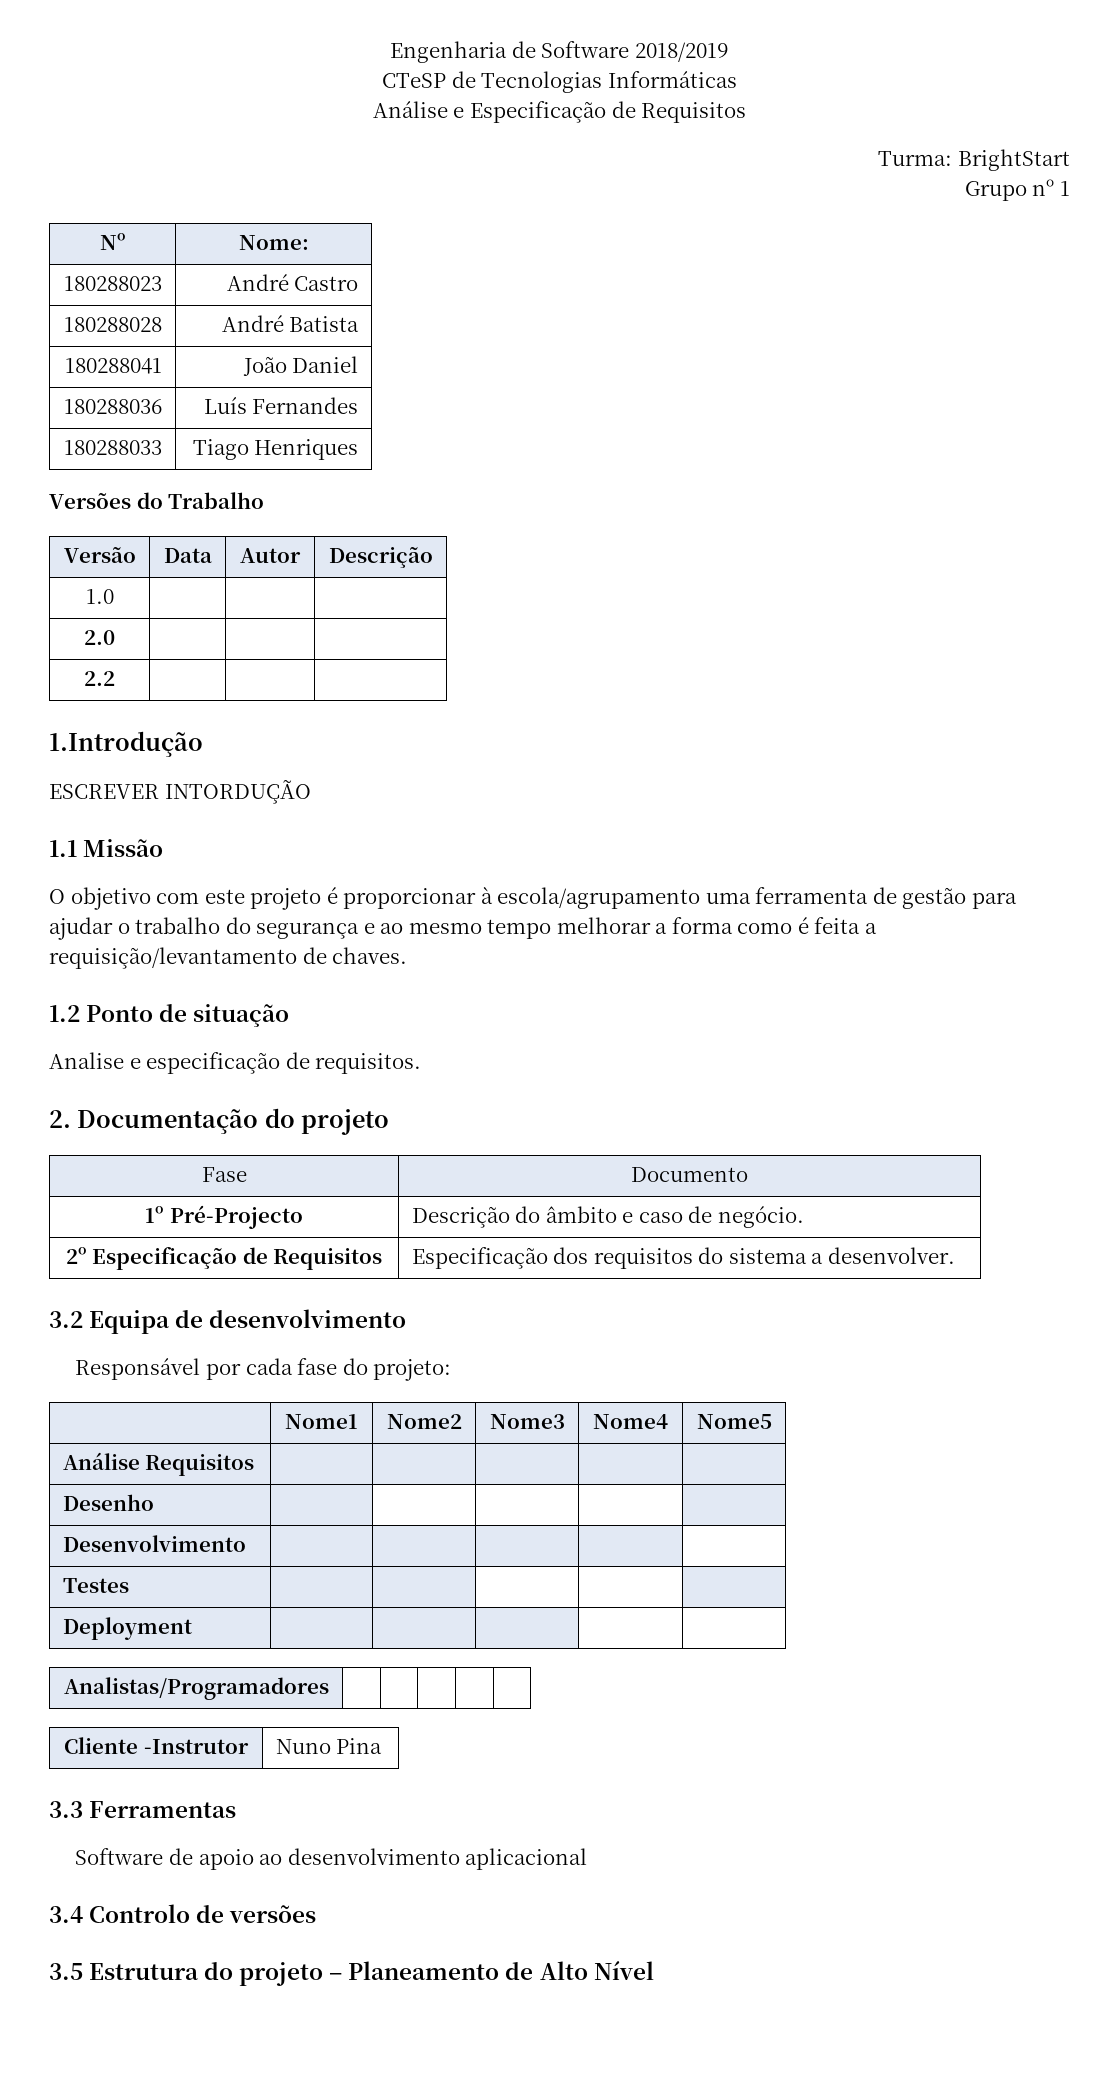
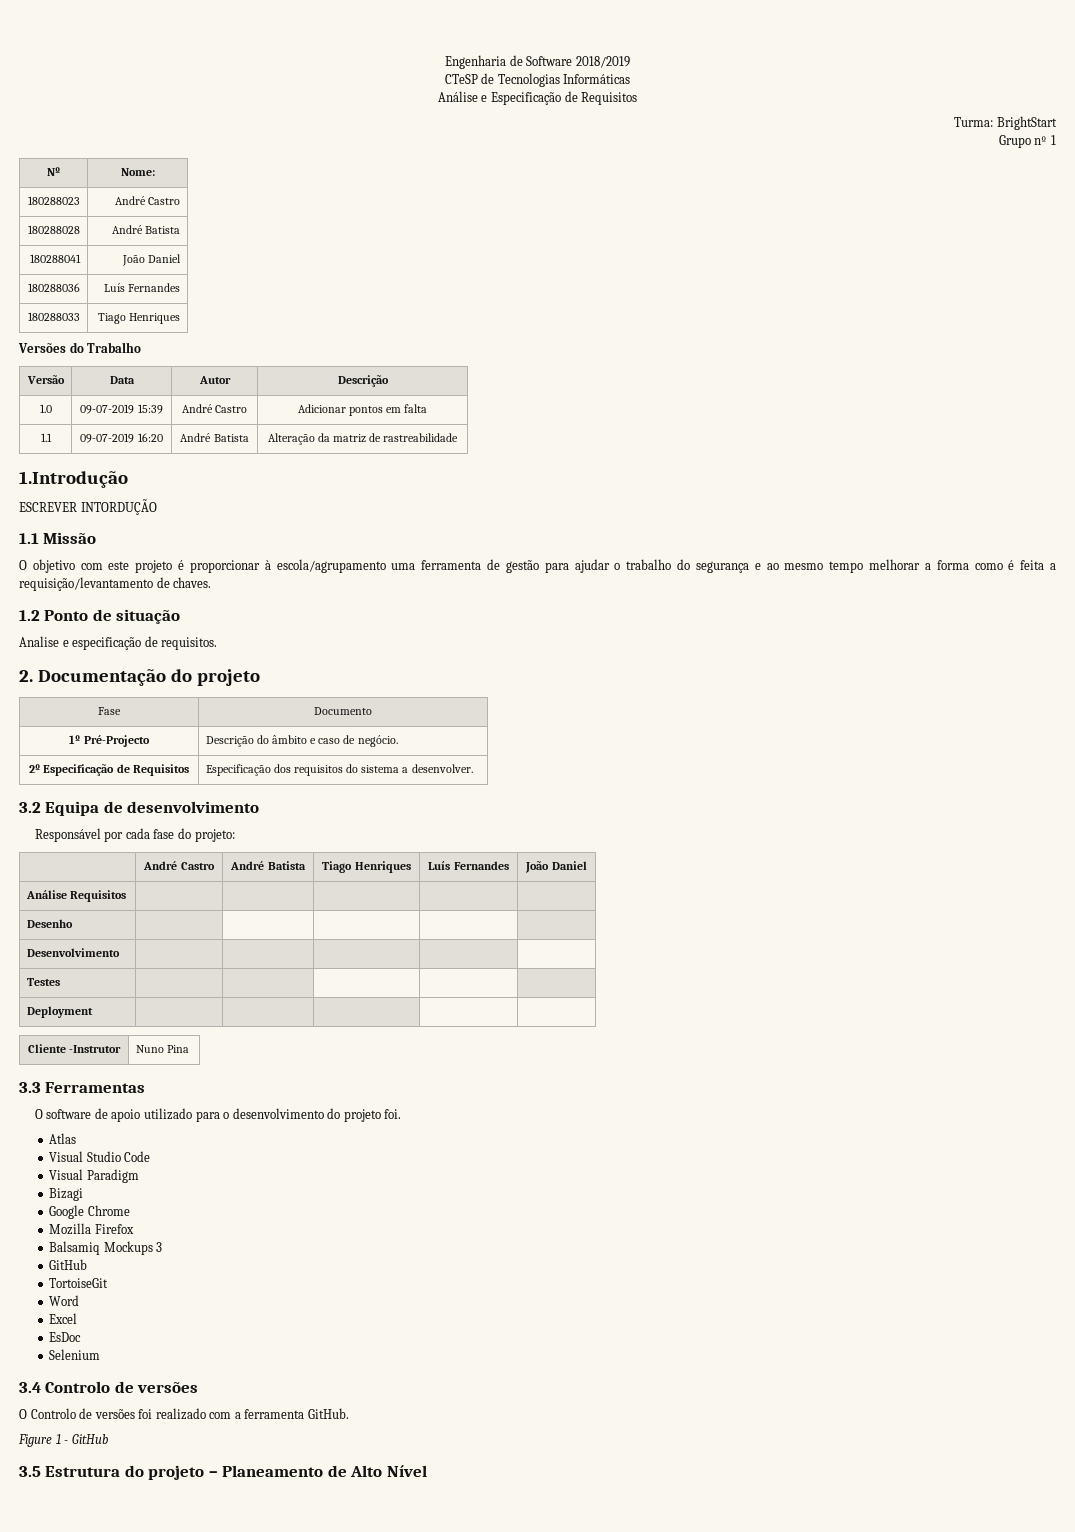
- 1.0 | | |
- 2.0 | | |
- 2.2 | | |
+ 1.0 | 09-07-2019 15:39 | André Castro | Adicionar pontos em falta
+ 1.1 | 09-07-2019 16:20 | André Batista | Alteração da matriz de rastreabilidade
- | Nome1 | Nome2 | Nome3 | Nome4 | Nome5
+ | André Castro | André Batista | Tiago Henriques | Luís Fernandes | João Daniel
- Analistas/Programadores | | | | |
- Software de apoio ao desenvolvimento aplicacional
+ O software de apoio utilizado para o desenvolvimento do projeto foi.
+ Atlas
+ Visual Studio Code
+ Visual Paradigm
+ Bizagi
+ Google Chrome
+ Mozilla Firefox
+ Balsamiq Mockups 3
+ GitHub
+ TortoiseGit
+ Word
+ Excel
+ EsDoc
+ Selenium
  3.4 Controlo de versões
+ O Controlo de versões foi realizado com a ferramenta GitHub.
+ Figure 1 - GitHub

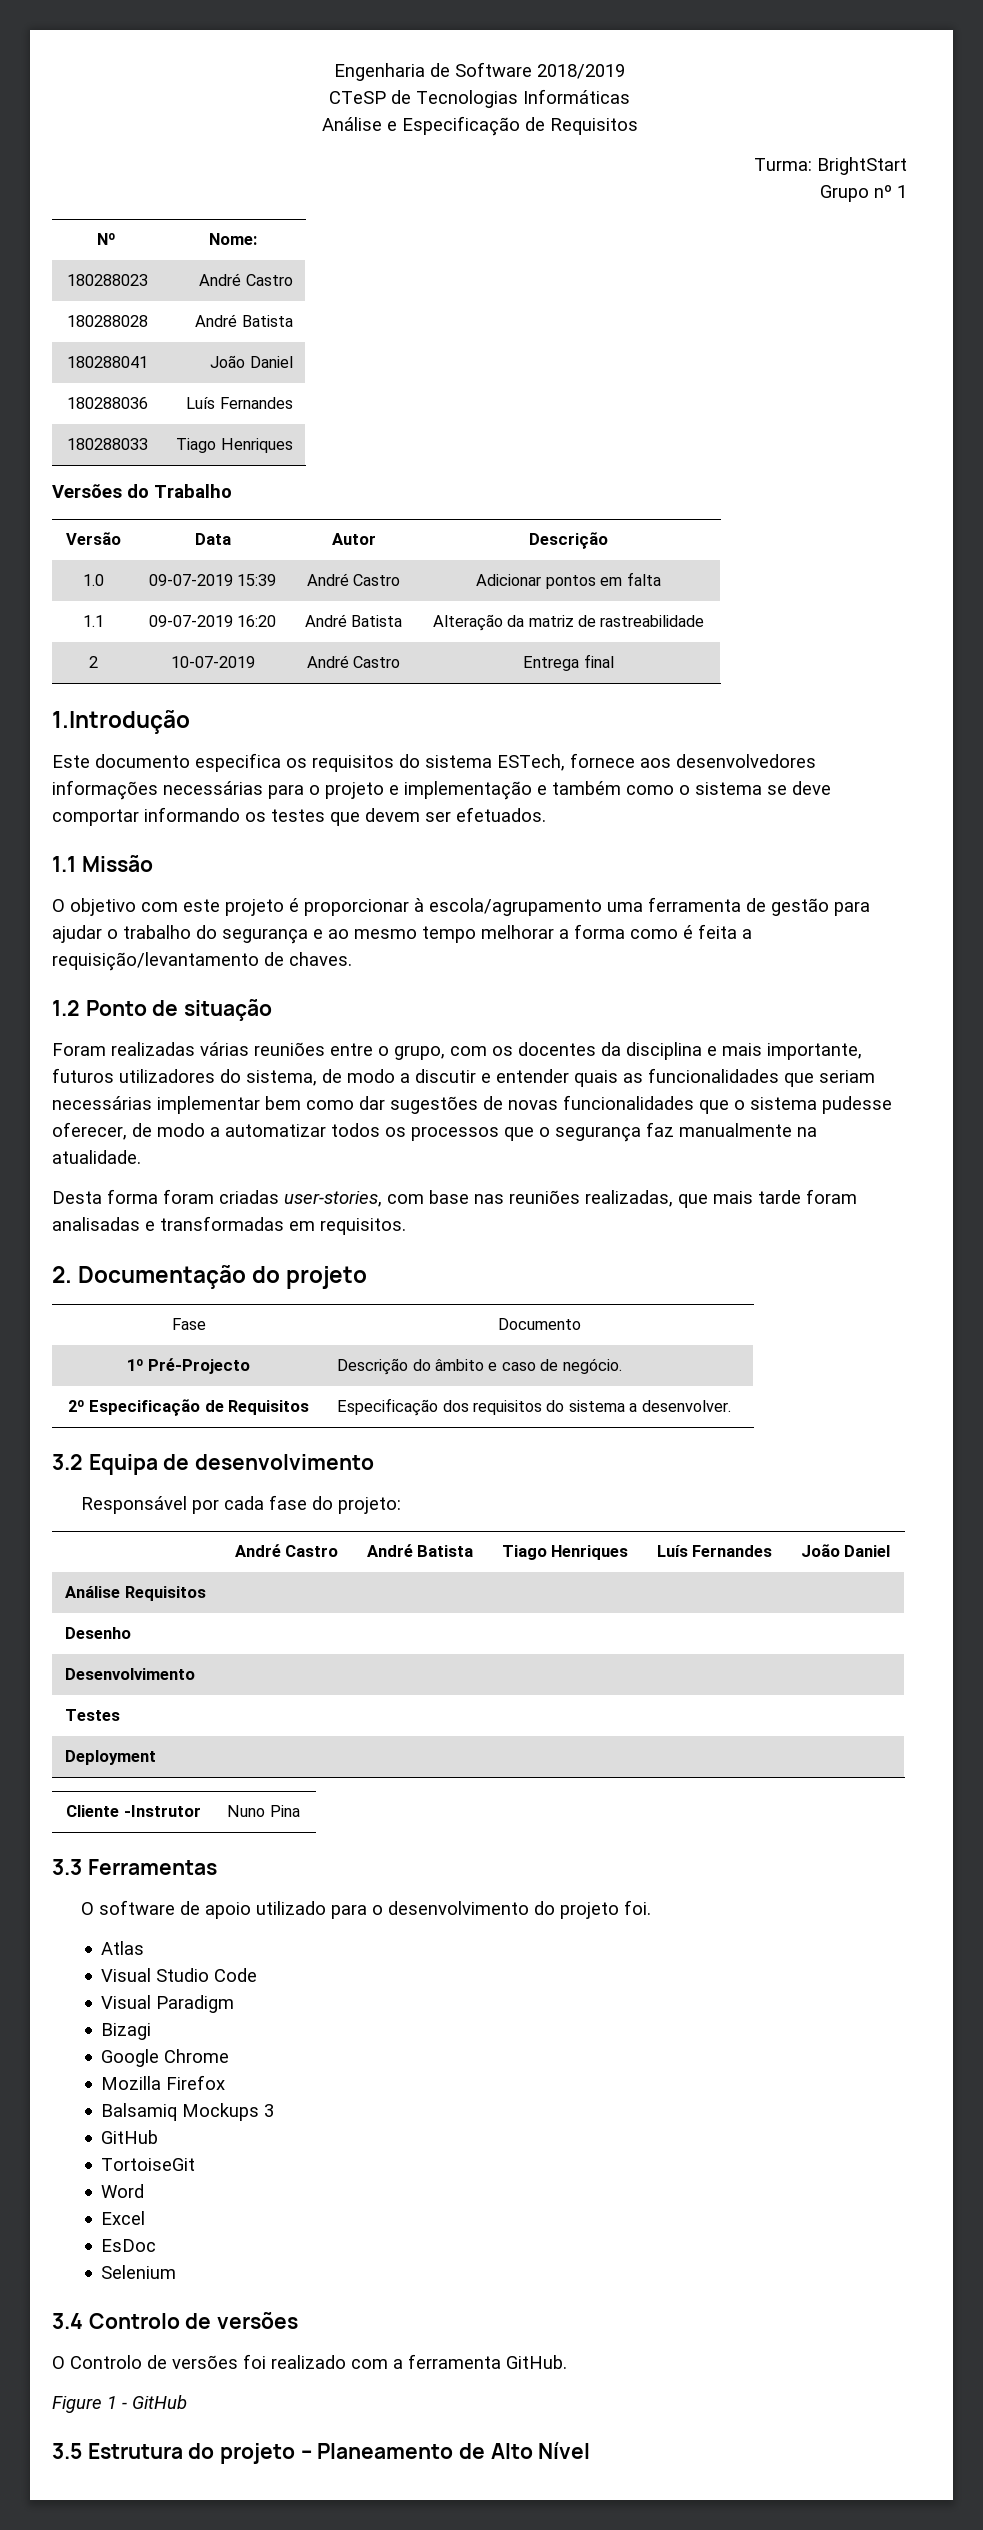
+ 2 | 10-07-2019 | André Castro | Entrega final
  1.Introdução
- ESCREVER INTORDUÇÃO
+ Este documento especifica os requisitos do sistema ESTech, fornece aos desenvolvedores informações necessárias para o projeto e implementação e também como o sistema se deve comportar informando os testes que devem ser efetuados.
- Analise e especificação de requisitos.
+ Foram realizadas várias reuniões entre o grupo, com os docentes da disciplina e mais importante, futuros utilizadores do sistema, de modo a discutir e entender quais as funcionalidades que seriam necessárias implementar bem como dar sugestões de novas funcionalidades que o sistema pudesse oferecer, de modo a automatizar todos os processos que o segurança faz manualmente na atualidade.
+ Desta forma foram criadas user-stories, com base nas reuniões realizadas, que mais tarde foram analisadas e transformadas em requisitos.

